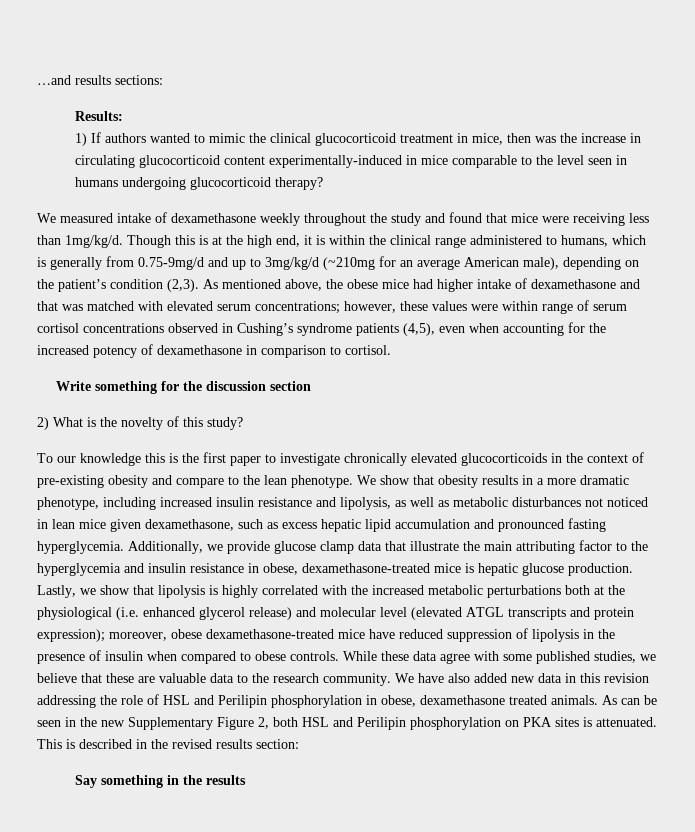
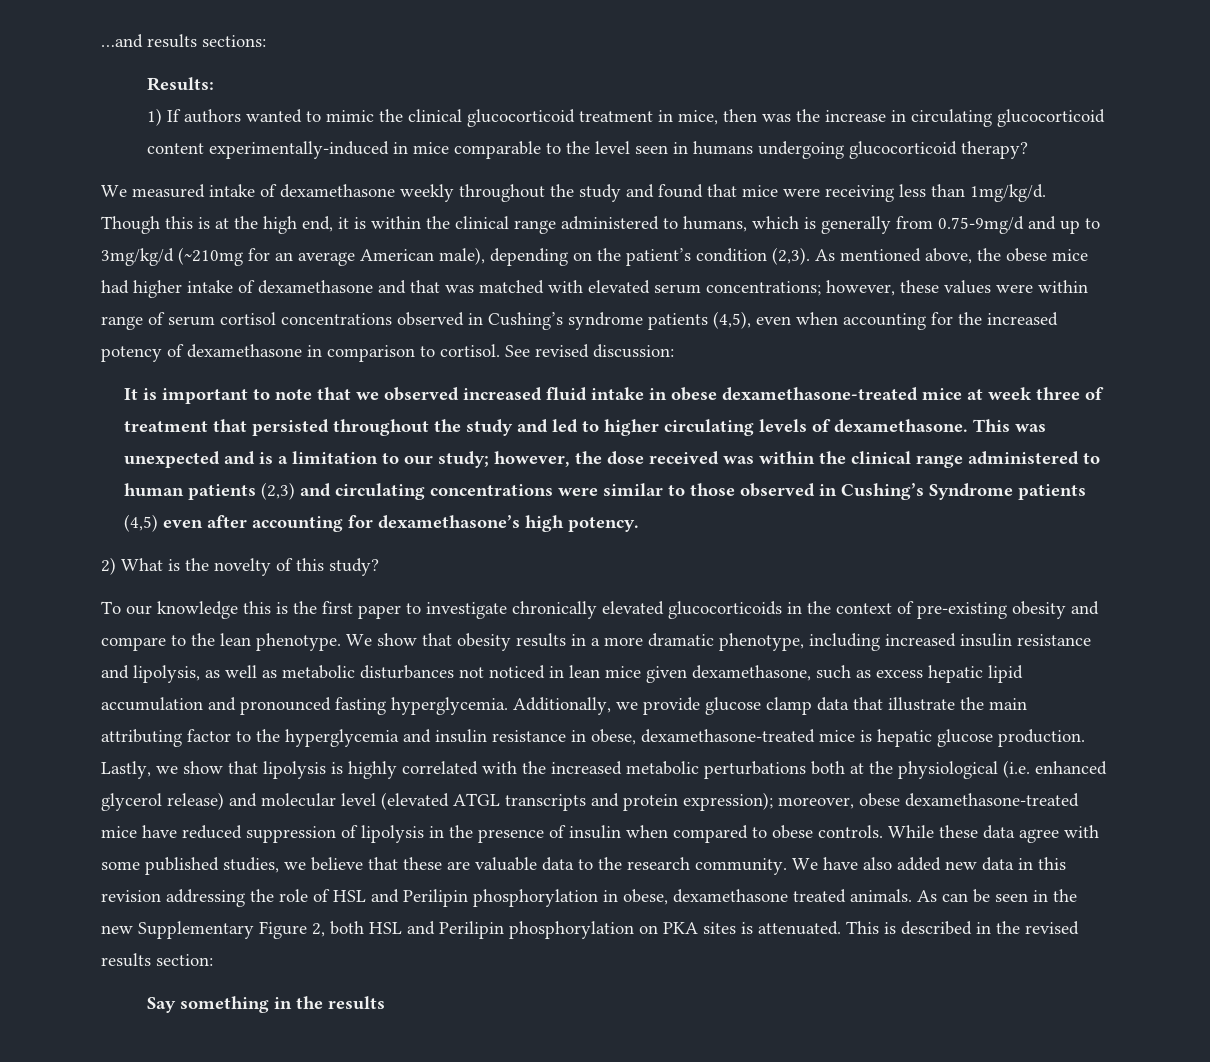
- As mentioned above, the obese mice had higher intake of dexamethasone and that was matched with elevated serum concentrations; however, these values were within range of serum cortisol concentrations observed in Cushing’s syndrome patients (4,5), even when accounting for the increased potency of dexamethasone in comparison to cortisol.
- Write something for the discussion section
+ As mentioned above, the obese mice had higher intake of dexamethasone and that was matched with elevated serum concentrations; however, these values were within range of serum cortisol concentrations observed in Cushing’s syndrome patients (4,5), even when accounting for the increased potency of dexamethasone in comparison to cortisol. See revised discussion:
+ It is important to note that we observed increased fluid intake in obese dexamethasone-treated mice at week three of treatment that persisted throughout the study and led to higher circulating levels of dexamethasone. This was unexpected and is a limitation to our study; however, the dose received was within the clinical range administered to human patients (2,3) and circulating concentrations were similar to those observed in Cushing’s Syndrome patients (4,5) even after accounting for dexamethasone’s high potency.

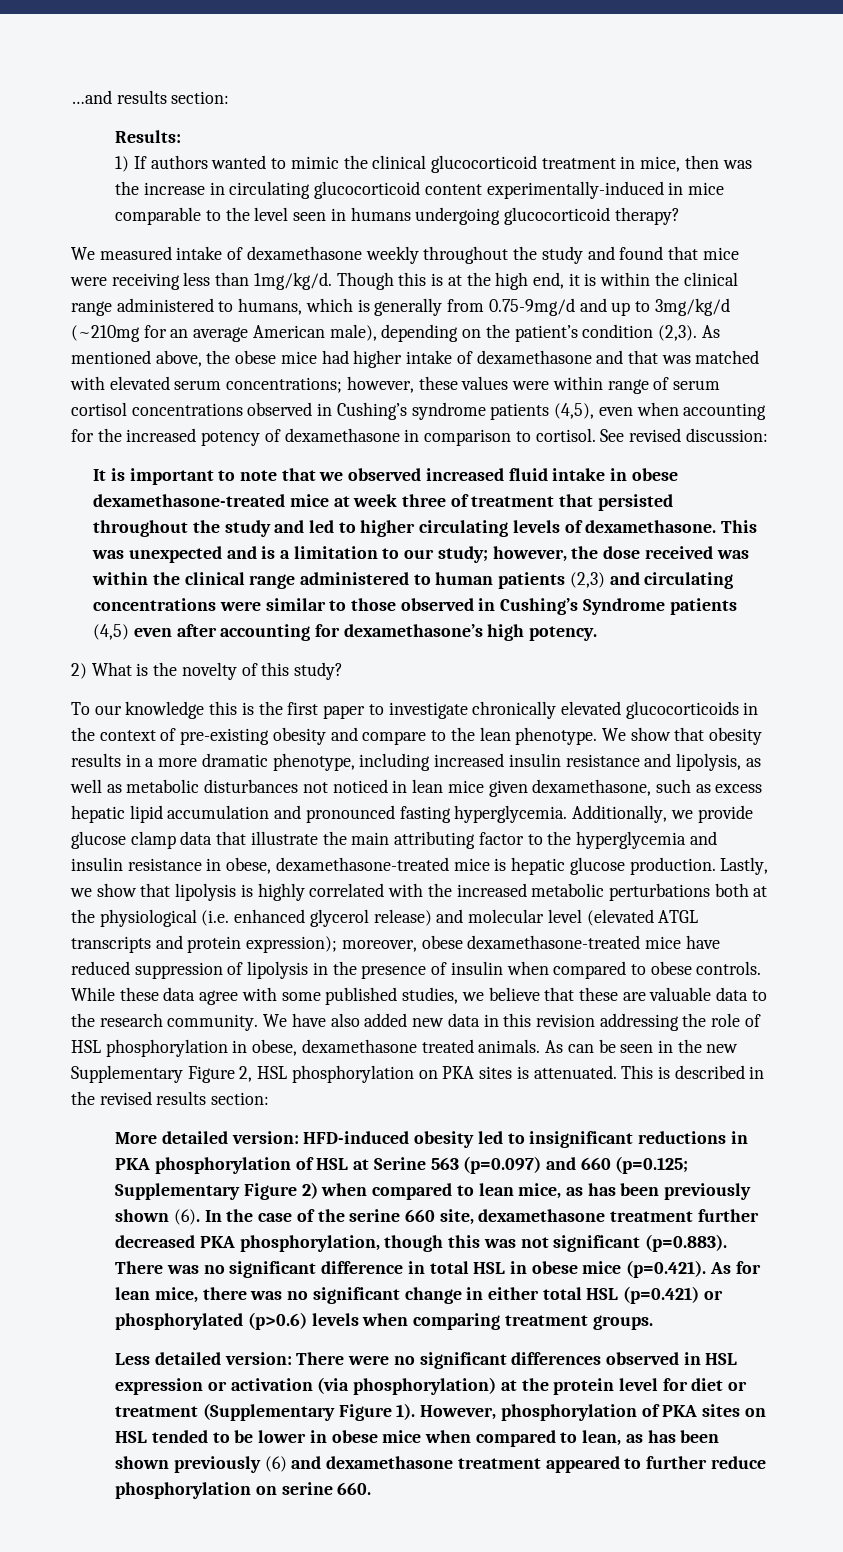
- …and results sections:
+ …and results section:
- We have also added new data in this revision addressing the role of HSL and Perilipin phosphorylation in obese, dexamethasone treated animals.
+ We have also added new data in this revision addressing the role of HSL phosphorylation in obese, dexamethasone treated animals.
- As can be seen in the new Supplementary Figure 2, both HSL and Perilipin phosphorylation on PKA sites is attenuated.
+ As can be seen in the new Supplementary Figure 2, HSL phosphorylation on PKA sites is attenuated.
- Say something in the results
+ More detailed version: HFD-induced obesity led to insignificant reductions in PKA phosphorylation of HSL at Serine 563 (p=0.097) and 660 (p=0.125; Supplementary Figure 2) when compared to lean mice, as has been previously shown (6). In the case of the serine 660 site, dexamethasone treatment further decreased PKA phosphorylation, though this was not significant (p=0.883). There was no significant difference in total HSL in obese mice (p=0.421). As for lean mice, there was no significant change in either total HSL (p=0.421) or phosphorylated (p>0.6) levels when comparing treatment groups.
+ Less detailed version: There were no significant differences observed in HSL expression or activation (via phosphorylation) at the protein level for diet or treatment (Supplementary Figure 1). However, phosphorylation of PKA sites on HSL tended to be lower in obese mice when compared to lean, as has been shown previously (6) and dexamethasone treatment appeared to further reduce phosphorylation on serine 660.

